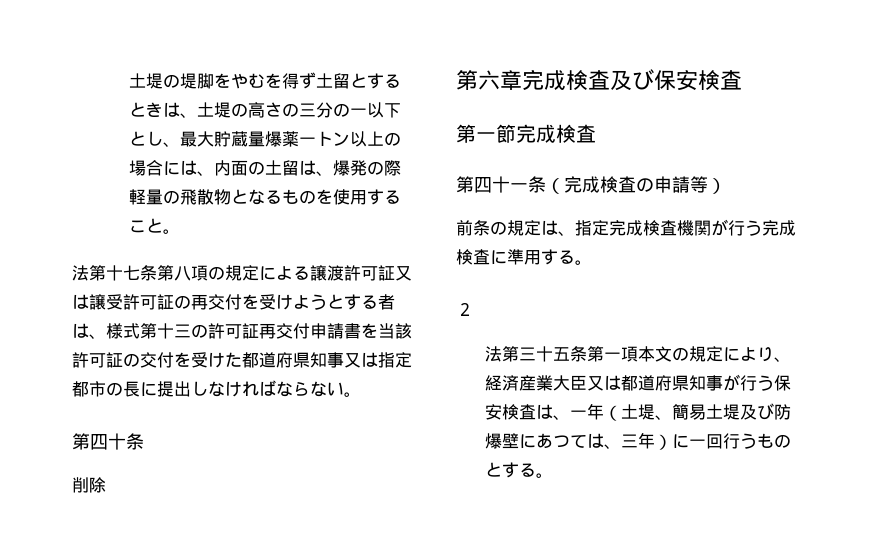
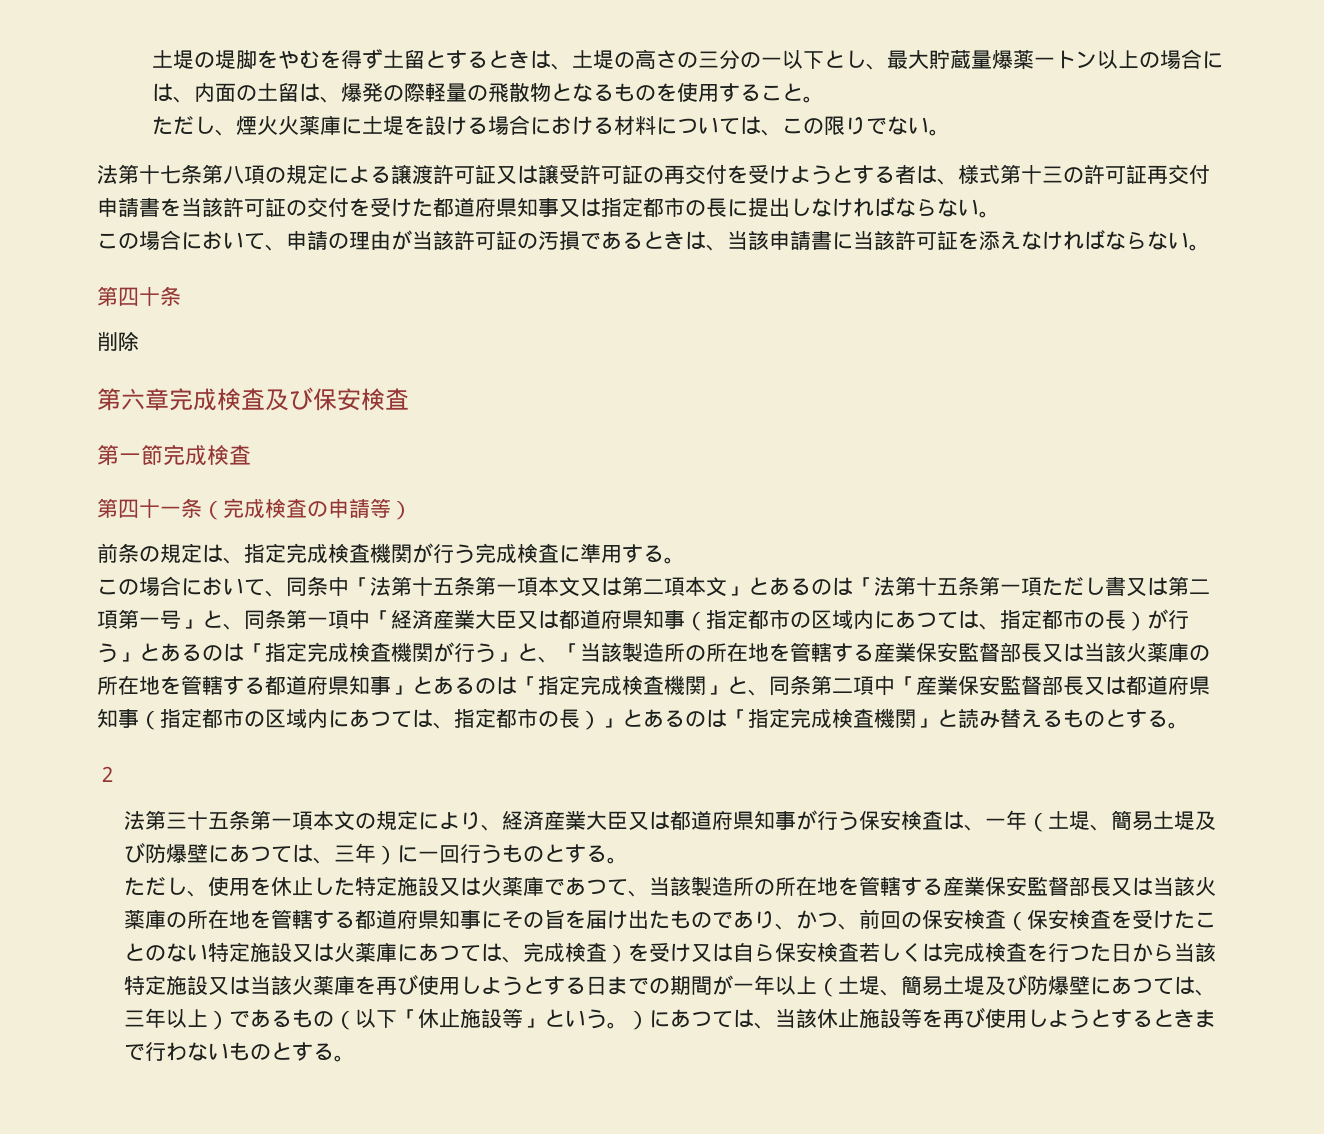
+ ただし、煙火火薬庫に土堤を設ける場合における材料については、この限りでない。
+ この場合において、申請の理由が当該許可証の汚損であるときは、当該申請書に当該許可証を添えなければならない。
+ この場合において、同条中「法第十五条第一項本文又は第二項本文」とあるのは「法第十五条第一項ただし書又は第二項第一号」と、同条第一項中「経済産業大臣又は都道府県知事（指定都市の区域内にあつては、指定都市の長）が行う」とあるのは「指定完成検査機関が行う」と、「当該製造所の所在地を管轄する産業保安監督部長又は当該火薬庫の所在地を管轄する都道府県知事」とあるのは「指定完成検査機関」と、同条第二項中「産業保安監督部長又は都道府県知事（指定都市の区域内にあつては、指定都市の長）」とあるのは「指定完成検査機関」と読み替えるものとする。
+ ただし、使用を休止した特定施設又は火薬庫であつて、当該製造所の所在地を管轄する産業保安監督部長又は当該火薬庫の所在地を管轄する都道府県知事にその旨を届け出たものであり、かつ、前回の保安検査（保安検査を受けたことのない特定施設又は火薬庫にあつては、完成検査）を受け又は自ら保安検査若しくは完成検査を行つた日から当該特定施設又は当該火薬庫を再び使用しようとする日までの期間が一年以上（土堤、簡易土堤及び防爆壁にあつては、三年以上）であるもの（以下「休止施設等」という。）にあつては、当該休止施設等を再び使用しようとするときまで行わないものとする。

